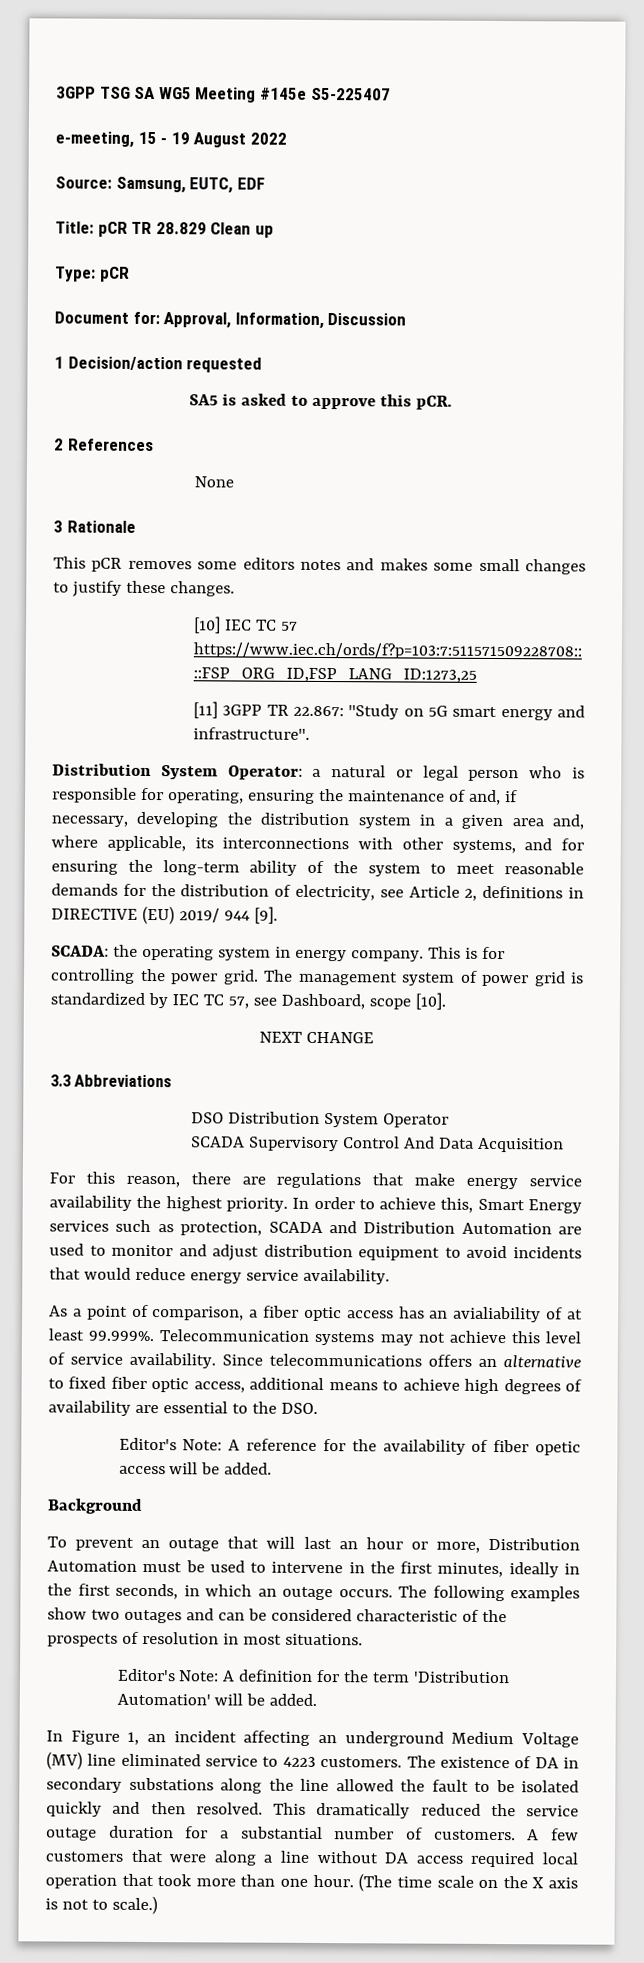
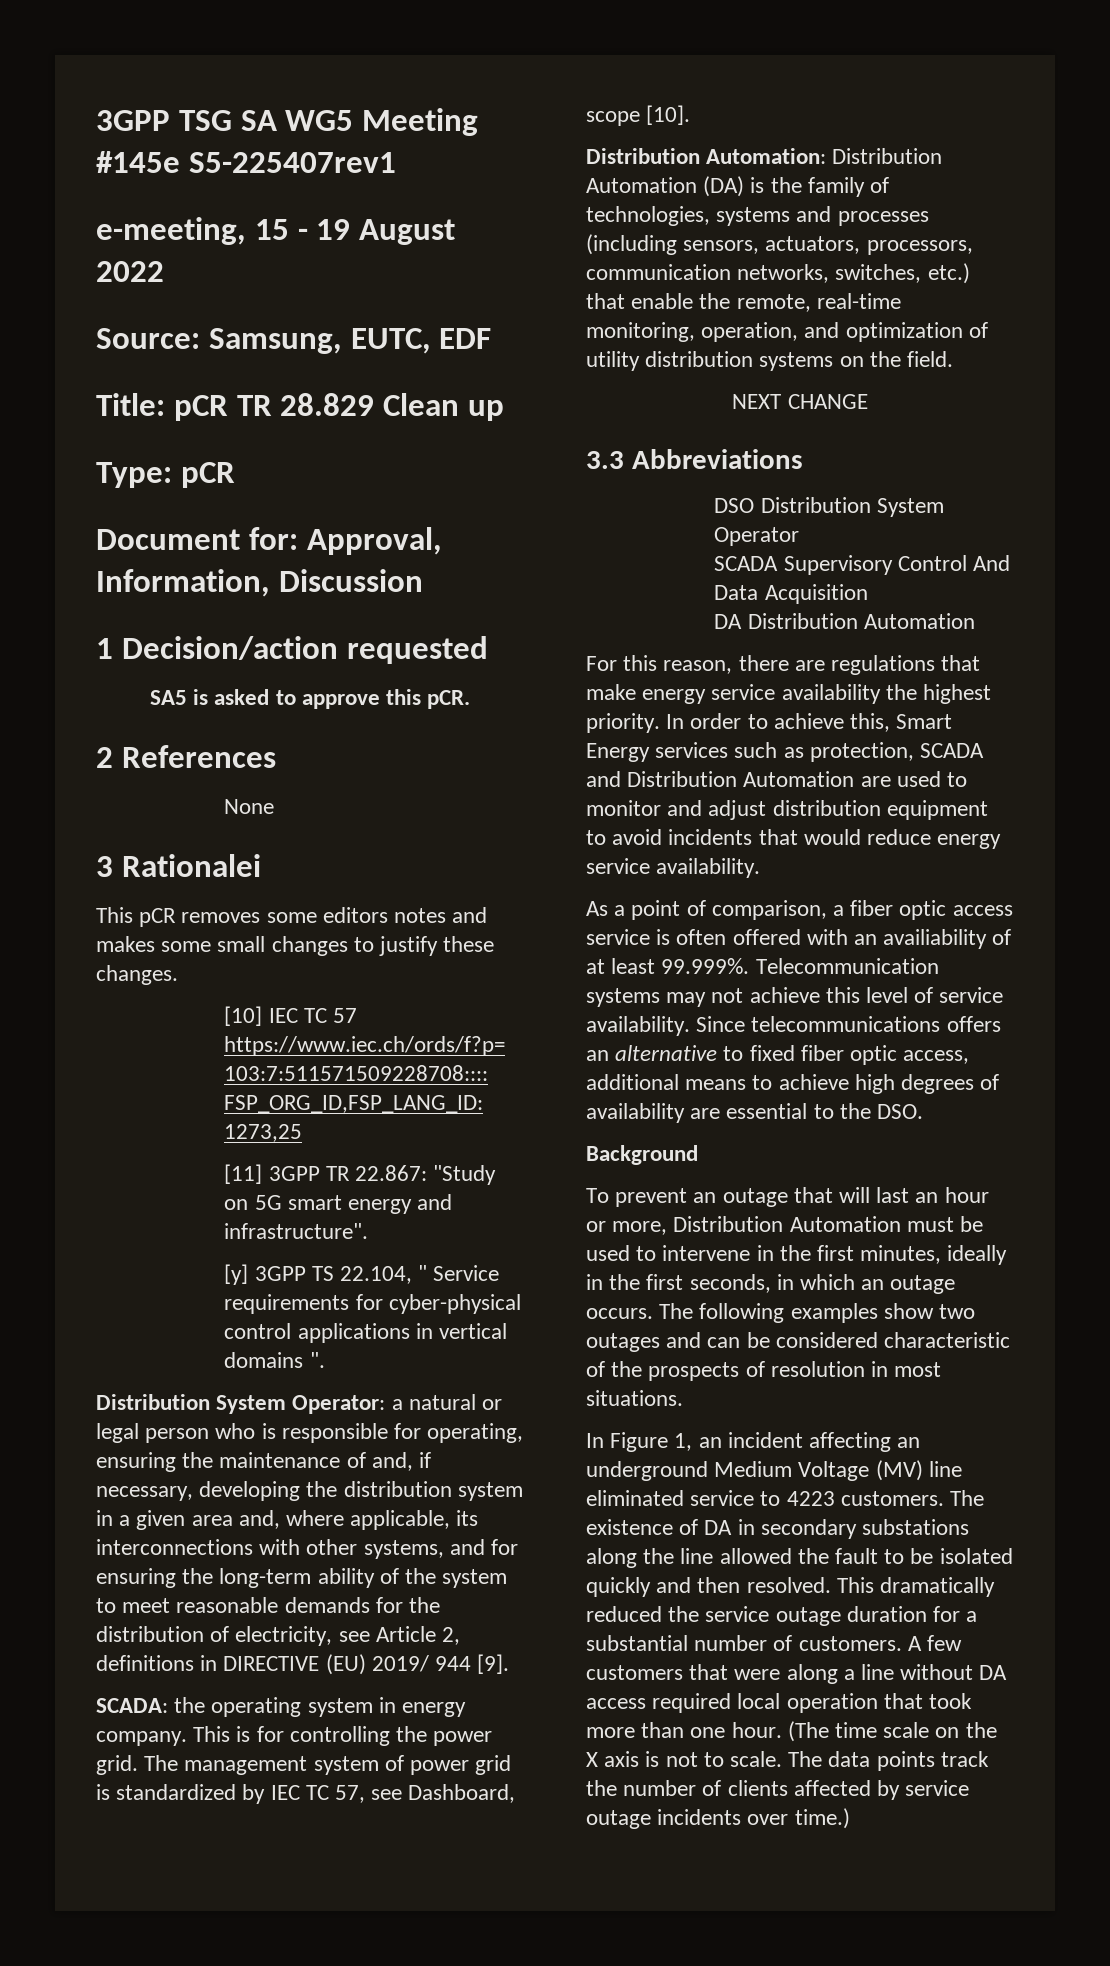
- 3GPP TSG SA WG5 Meeting #145e S5-225407
+ 3GPP TSG SA WG5 Meeting #145e S5-225407rev1
- 3 Rationale
+ 3 Rationalei
+ [y] 3GPP TS 22.104, " Service requirements for cyber-physical control applications in vertical domains ".
+ Distribution Automation: Distribution Automation (DA) is the family of technologies, systems and processes (including sensors, actuators, processors, communication networks, switches, etc.) that enable the remote, real-time monitoring, operation, and optimization of utility distribution systems on the field.
+ DA Distribution Automation
- As a point of comparison, a fiber optic access has an avialiability of at least 99.999%. Telecommunication systems may not achieve this level of service availability.
+ As a point of comparison, a fiber optic access service is often offered with an availiability of at least 99.999%. Telecommunication systems may not achieve this level of service availability.
- Editor's Note: A reference for the availability of fiber opetic access will be added.
- Editor's Note: A definition for the term 'Distribution Automation' will be added.
- (The time scale on the X axis is not to scale.)
+ (The time scale on the X axis is not to scale. The data points track the number of clients affected by service outage incidents over time.)

